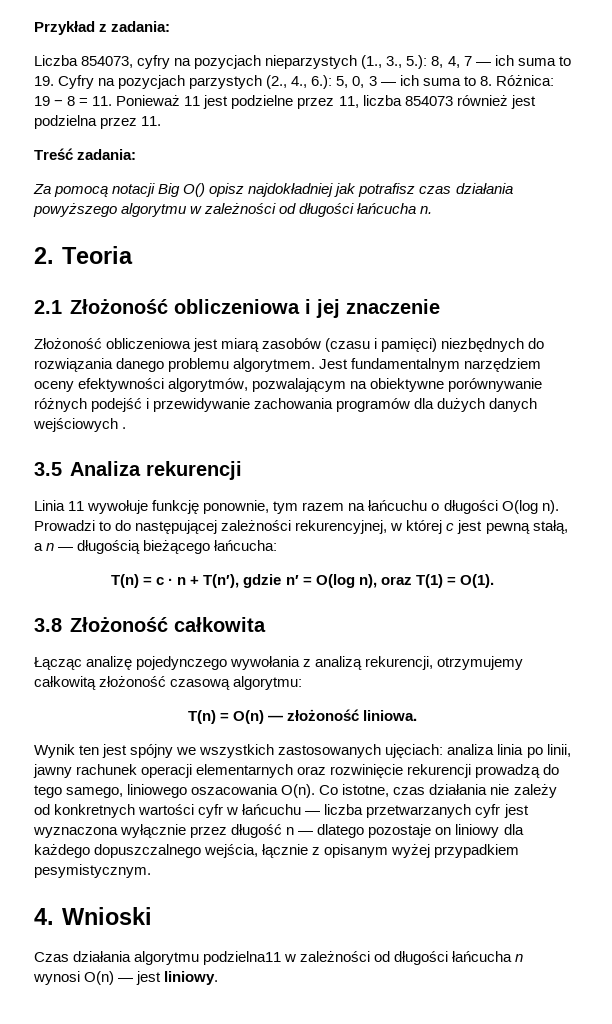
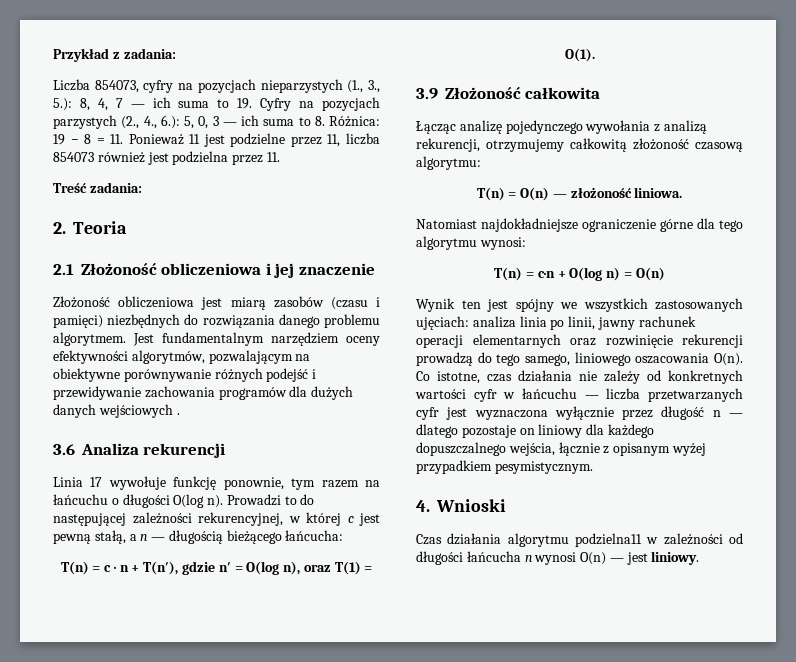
- Za pomocą notacji Big O() opisz najdokładniej jak potrafisz czas działania powyższego algorytmu w zależności od długości łańcucha n.
- 3.5 Analiza rekurencji
+ 3.6 Analiza rekurencji
- Linia 11 wywołuje funkcję ponownie, tym razem na łańcuchu o długości O(log n).
+ Linia 17 wywołuje funkcję ponownie, tym razem na łańcuchu o długości O(log n).
- 3.8 Złożoność całkowita
+ 3.9 Złożoność całkowita
+ Natomiast najdokładniejsze ograniczenie górne dla tego algorytmu wynosi:
+ T(n) = c·n + O(log n) = O(n)

